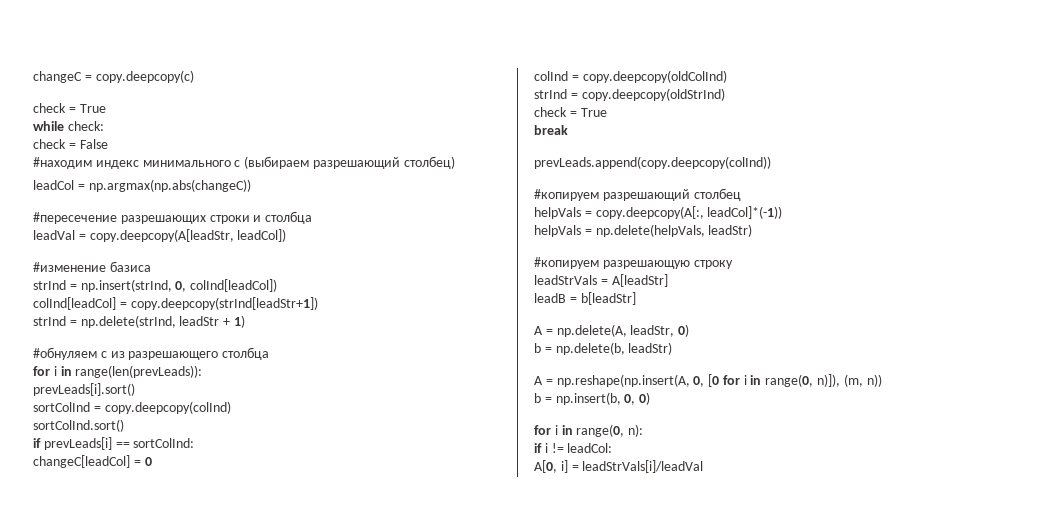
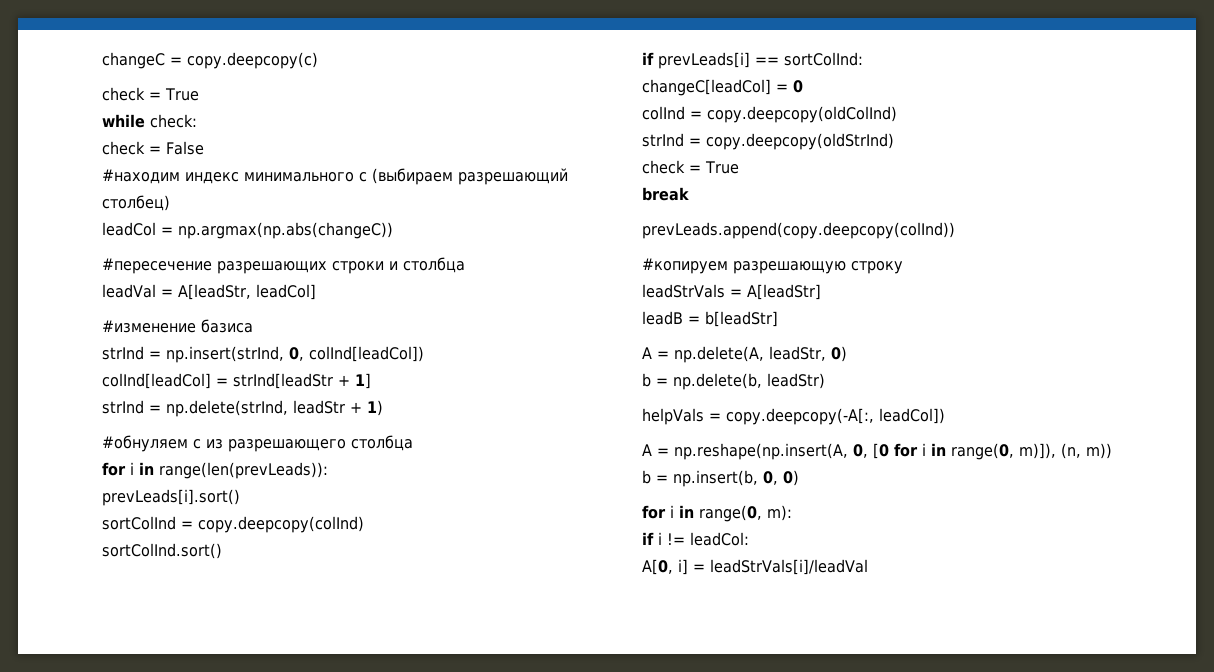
- leadVal = copy.deepcopy(A[leadStr, leadCol])
+ leadVal = A[leadStr, leadCol]
- colInd[leadCol] = copy.deepcopy(strInd[leadStr+1])
+ colInd[leadCol] = strInd[leadStr + 1]
- #копируем разрешающий столбец
- helpVals = copy.deepcopy(A[:, leadCol]*(-1))
- helpVals = np.delete(helpVals, leadStr)
+ helpVals = copy.deepcopy(-A[:, leadCol])
- A = np.reshape(np.insert(A, 0, [0 for i in range(0, n)]), (m, n))
+ A = np.reshape(np.insert(A, 0, [0 for i in range(0, m)]), (n, m))
- for i in range(0, n):
+ for i in range(0, m):

